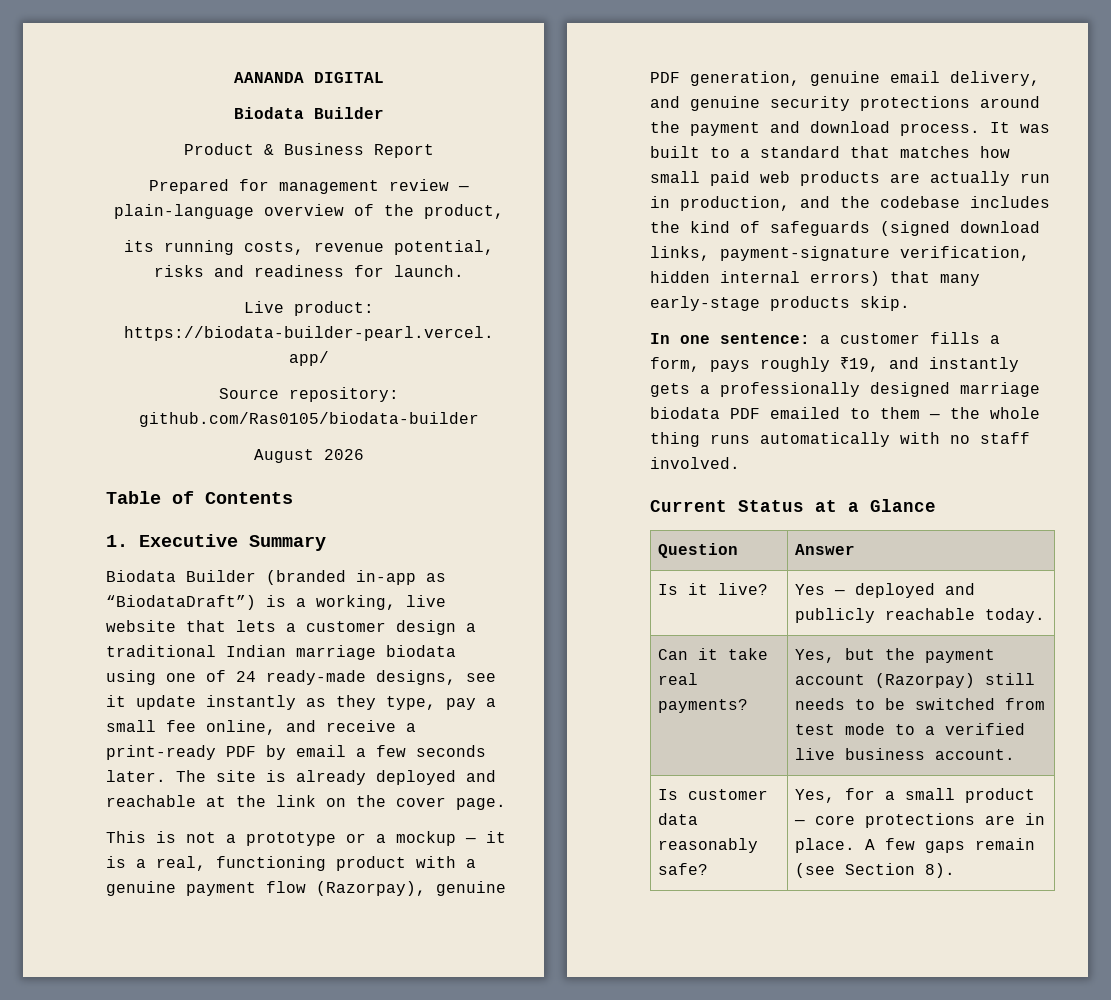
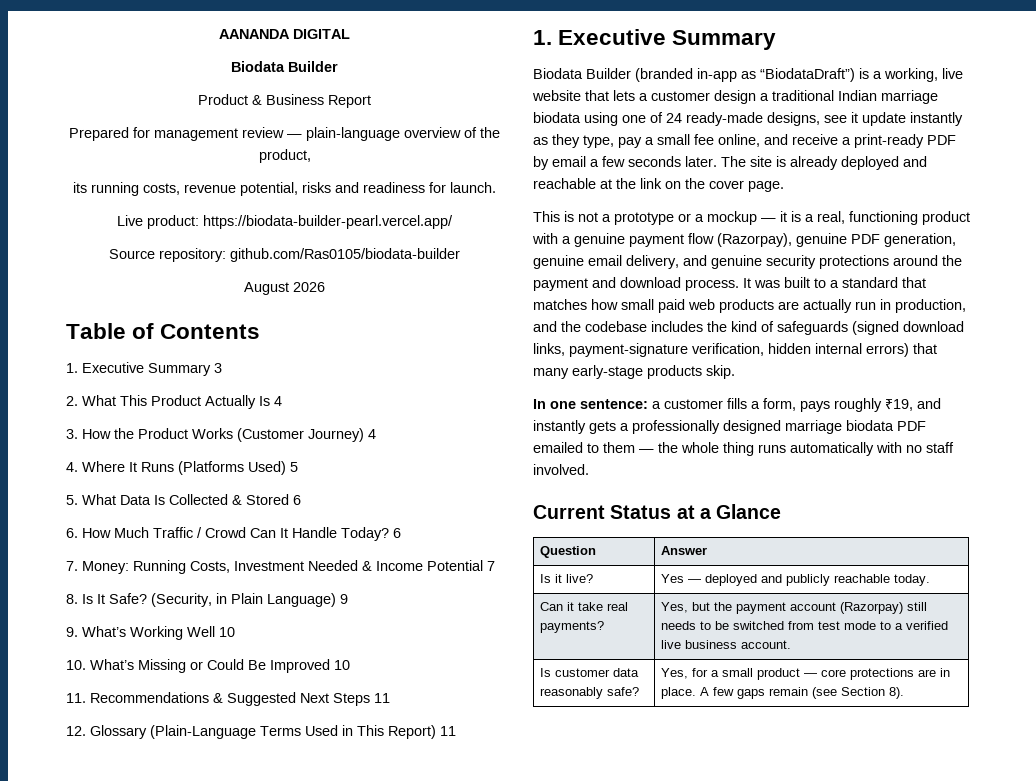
+ 1. Executive Summary 3
+ 2. What This Product Actually Is 4
+ 3. How the Product Works (Customer Journey) 4
+ 4. Where It Runs (Platforms Used) 5
+ 5. What Data Is Collected & Stored 6
+ 6. How Much Traffic / Crowd Can It Handle Today? 6
+ 7. Money: Running Costs, Investment Needed & Income Potential 7
+ 8. Is It Safe? (Security, in Plain Language) 9
+ 9. What’s Working Well 10
+ 10. What’s Missing or Could Be Improved 10
+ 11. Recommendations & Suggested Next Steps 11
+ 12. Glossary (Plain-Language Terms Used in This Report) 11

